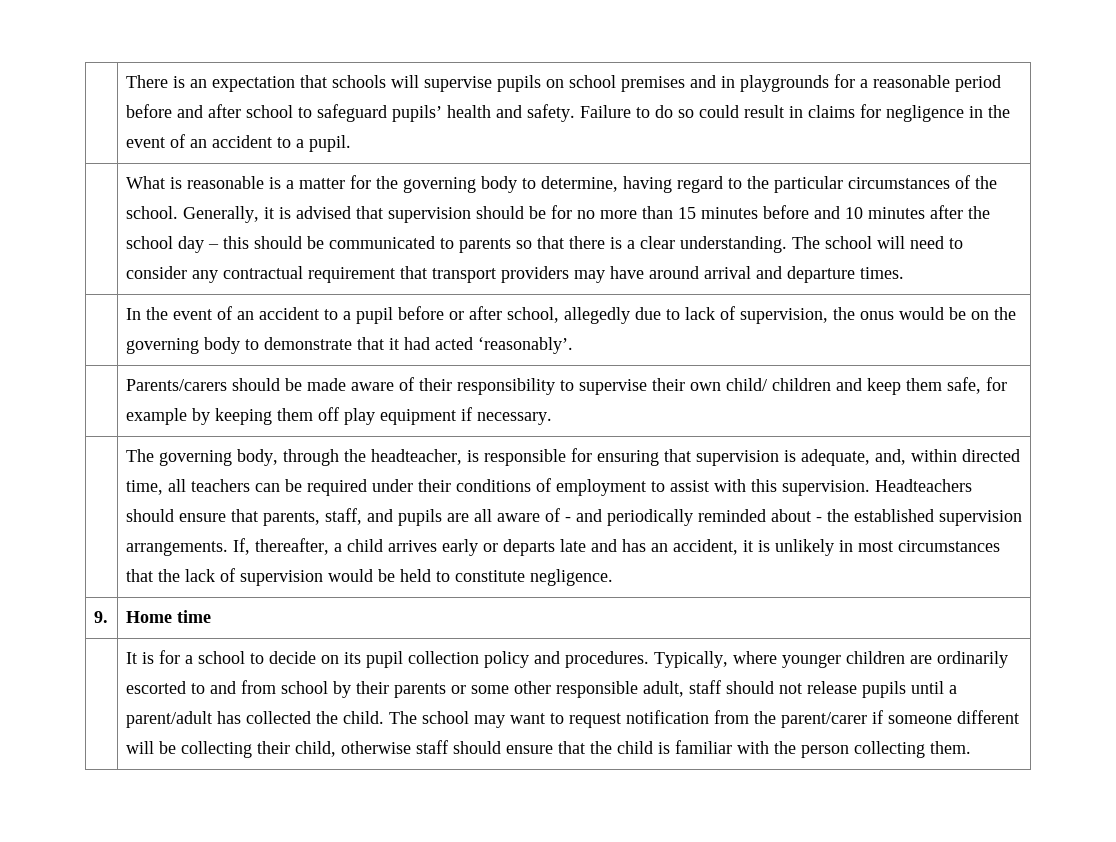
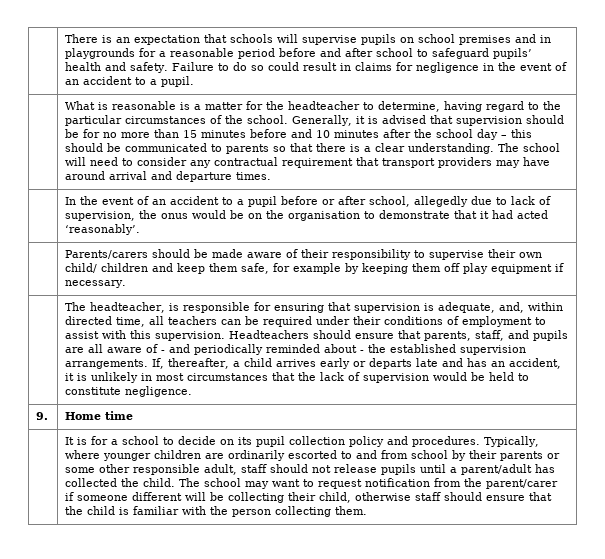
- What is reasonable is a matter for the governing body to determine, having regard to the particular circumstances of the school.
+ What is reasonable is a matter for the headteacher to determine, having regard to the particular circumstances of the school.
- | In the event of an accident to a pupil before or after school, allegedly due to lack of supervision, the onus would be on the governing body to demonstrate that it had acted ‘reasonably’.
+ | In the event of an accident to a pupil before or after school, allegedly due to lack of supervision, the onus would be on the organisation to demonstrate that it had acted ‘reasonably’.
- The governing body, through the headteacher, is responsible for ensuring that supervision is adequate, and, within directed time, all teachers can be required under their conditions of employment to assist with this supervision.
+ The headteacher, is responsible for ensuring that supervision is adequate, and, within directed time, all teachers can be required under their conditions of employment to assist with this supervision.

